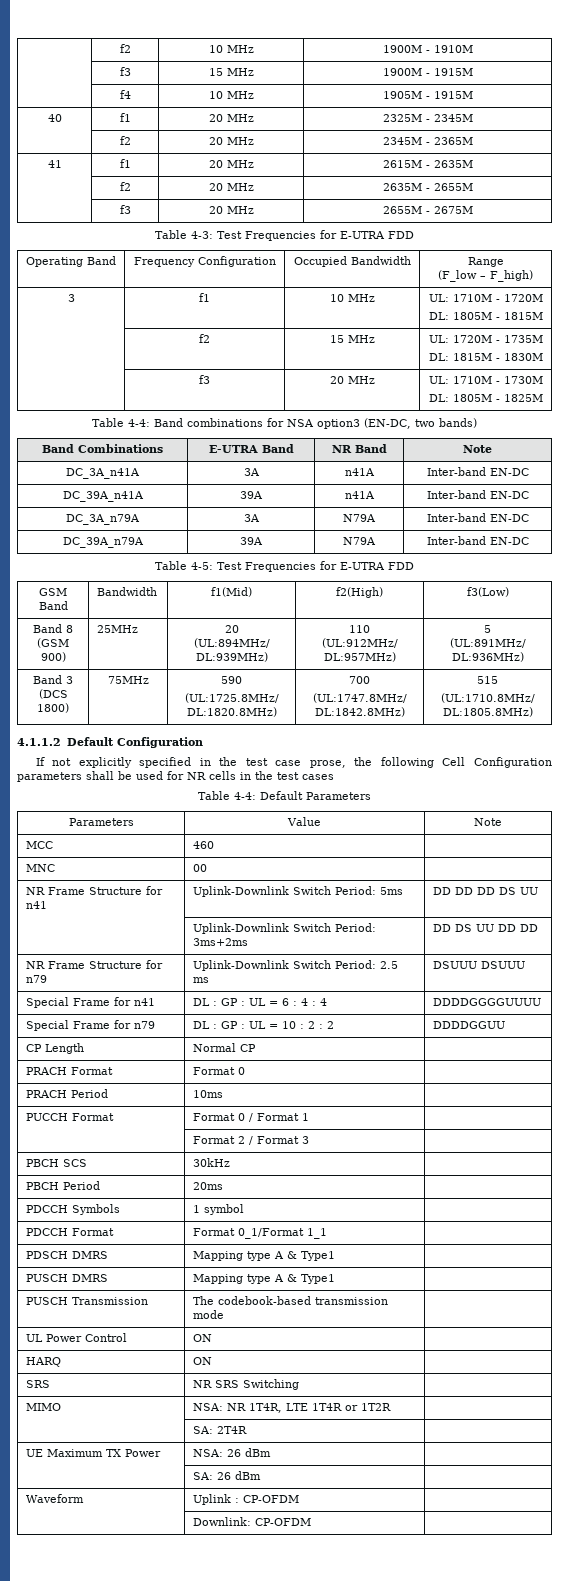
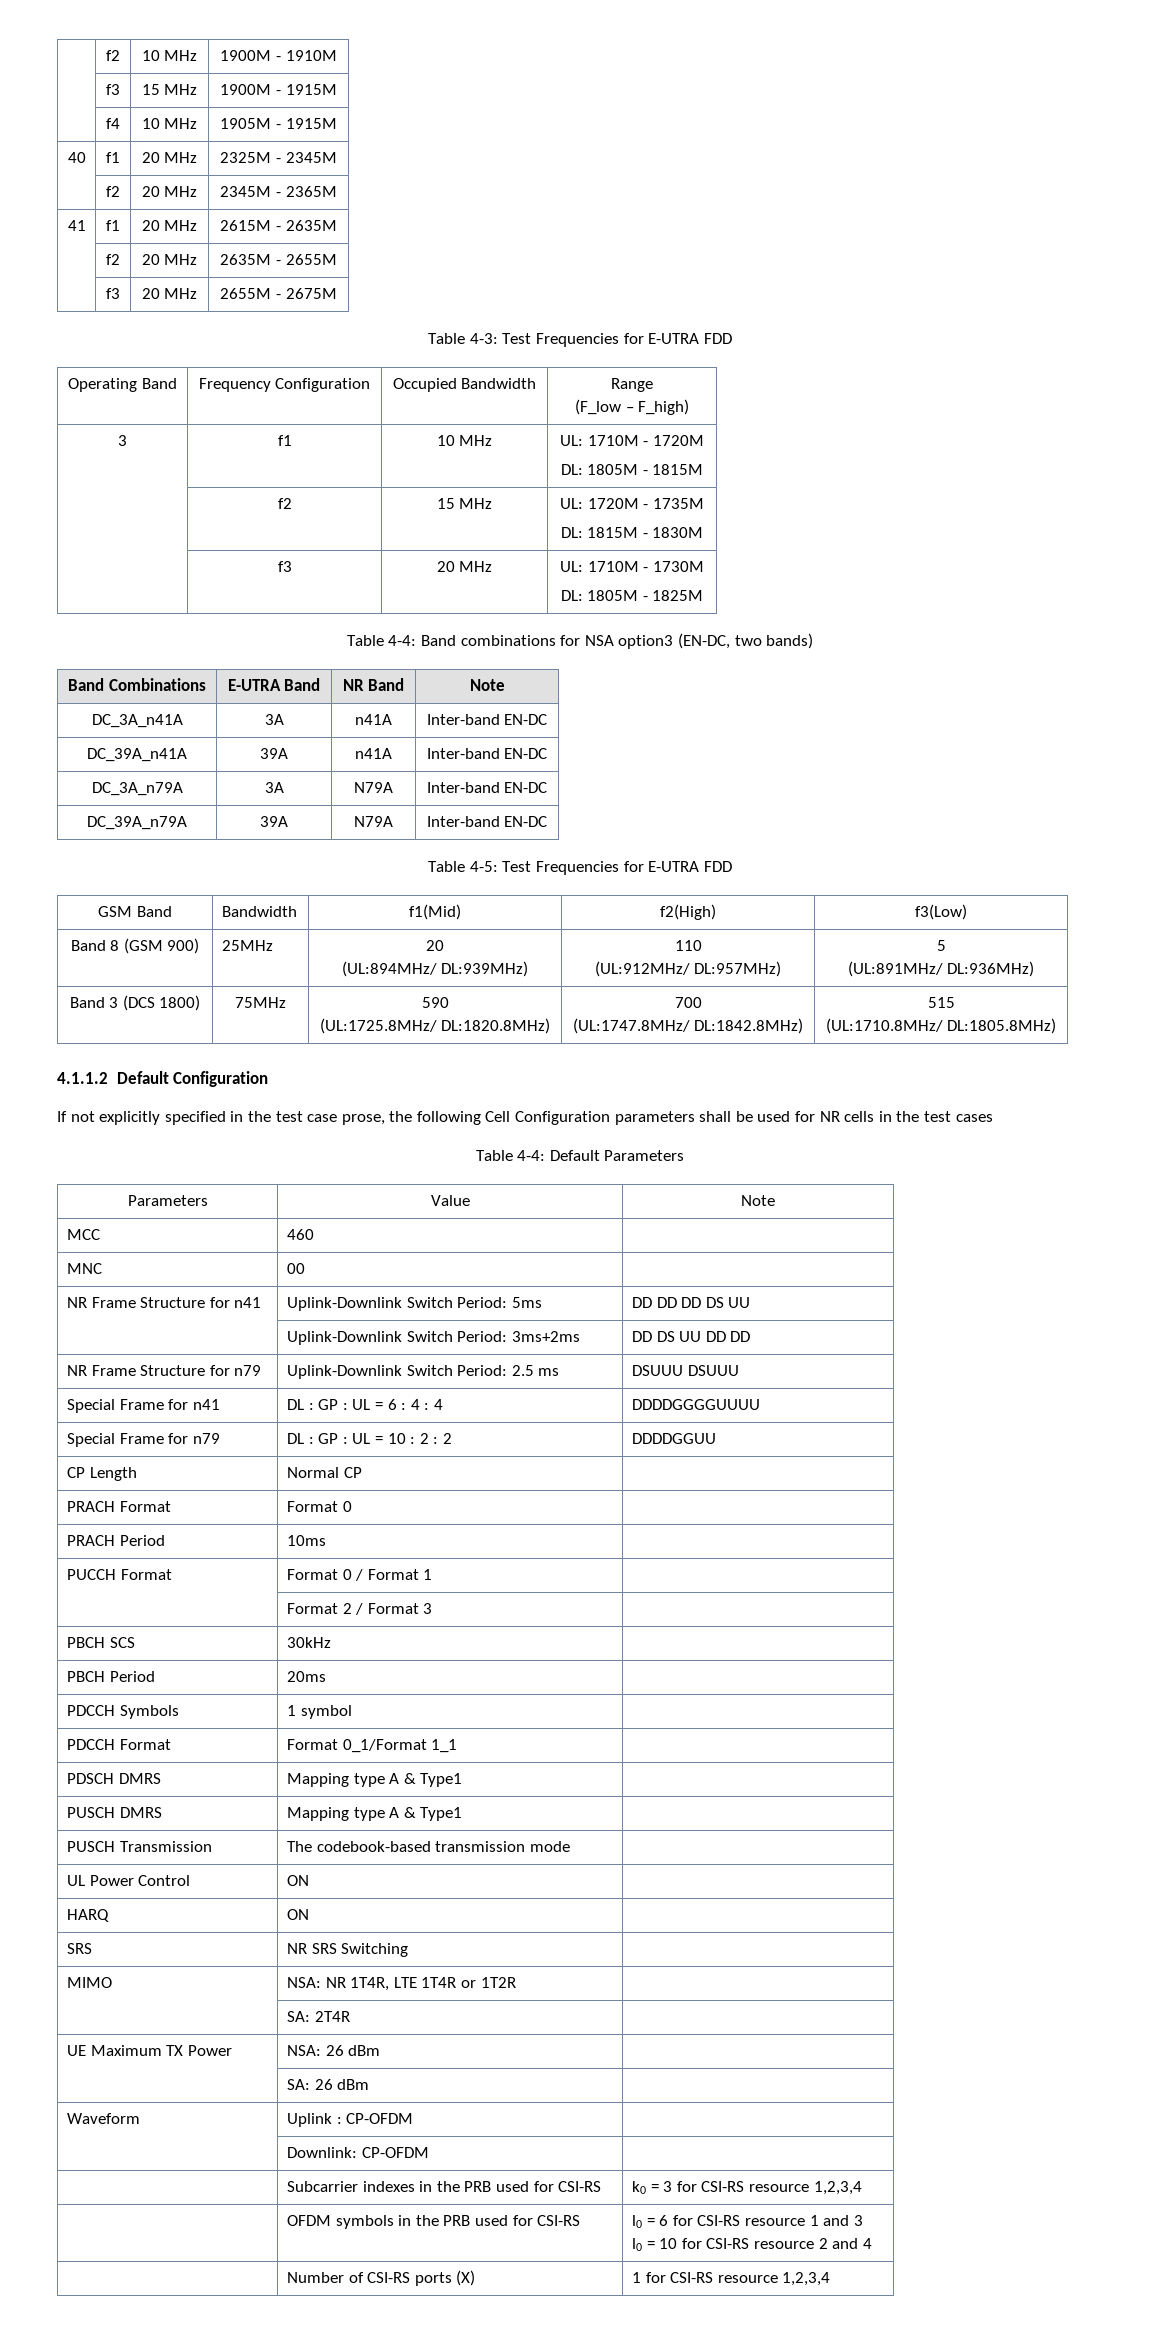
+ | Subcarrier indexes in the PRB used for CSI-RS | k0 = 3 for CSI-RS resource 1,2,3,4
+ | OFDM symbols in the PRB used for CSI-RS | l0 = 6 for CSI-RS resource 1 and 3
+ l0 = 10 for CSI-RS resource 2 and 4
+ | Number of CSI-RS ports (X) | 1 for CSI-RS resource 1,2,3,4

